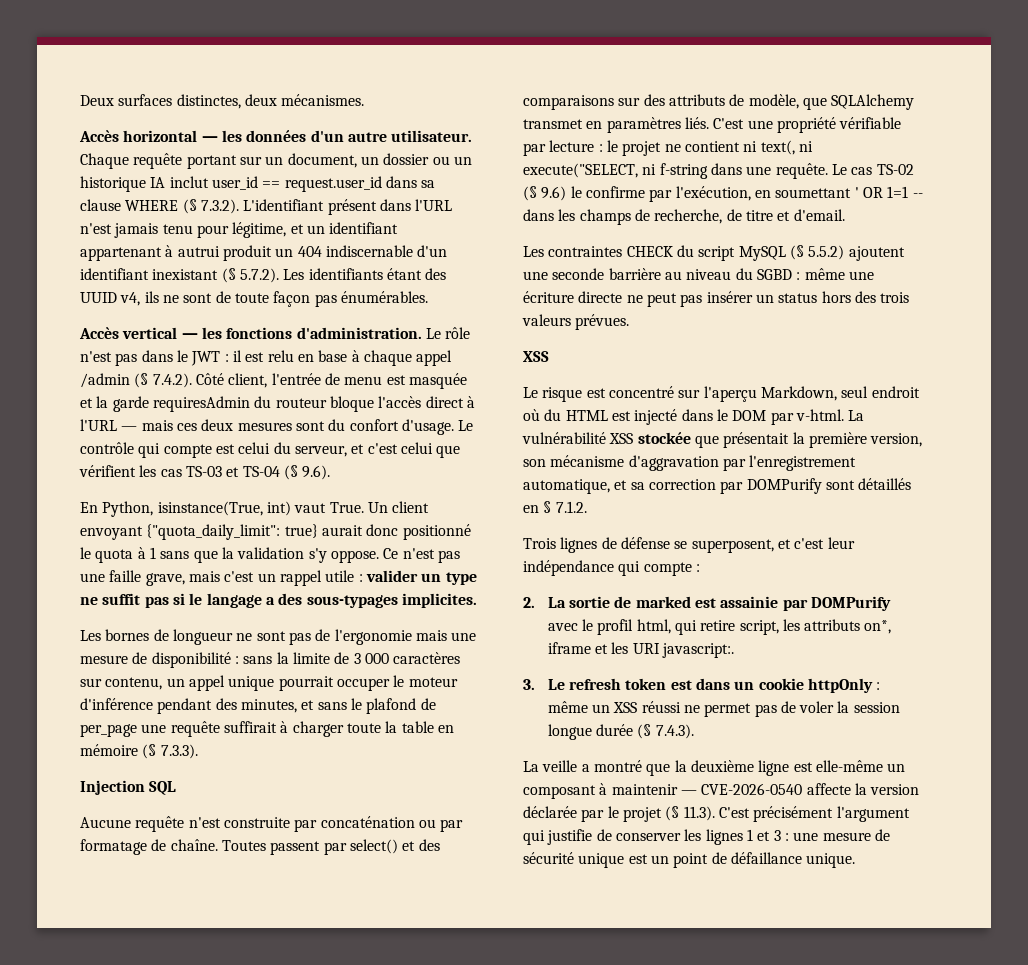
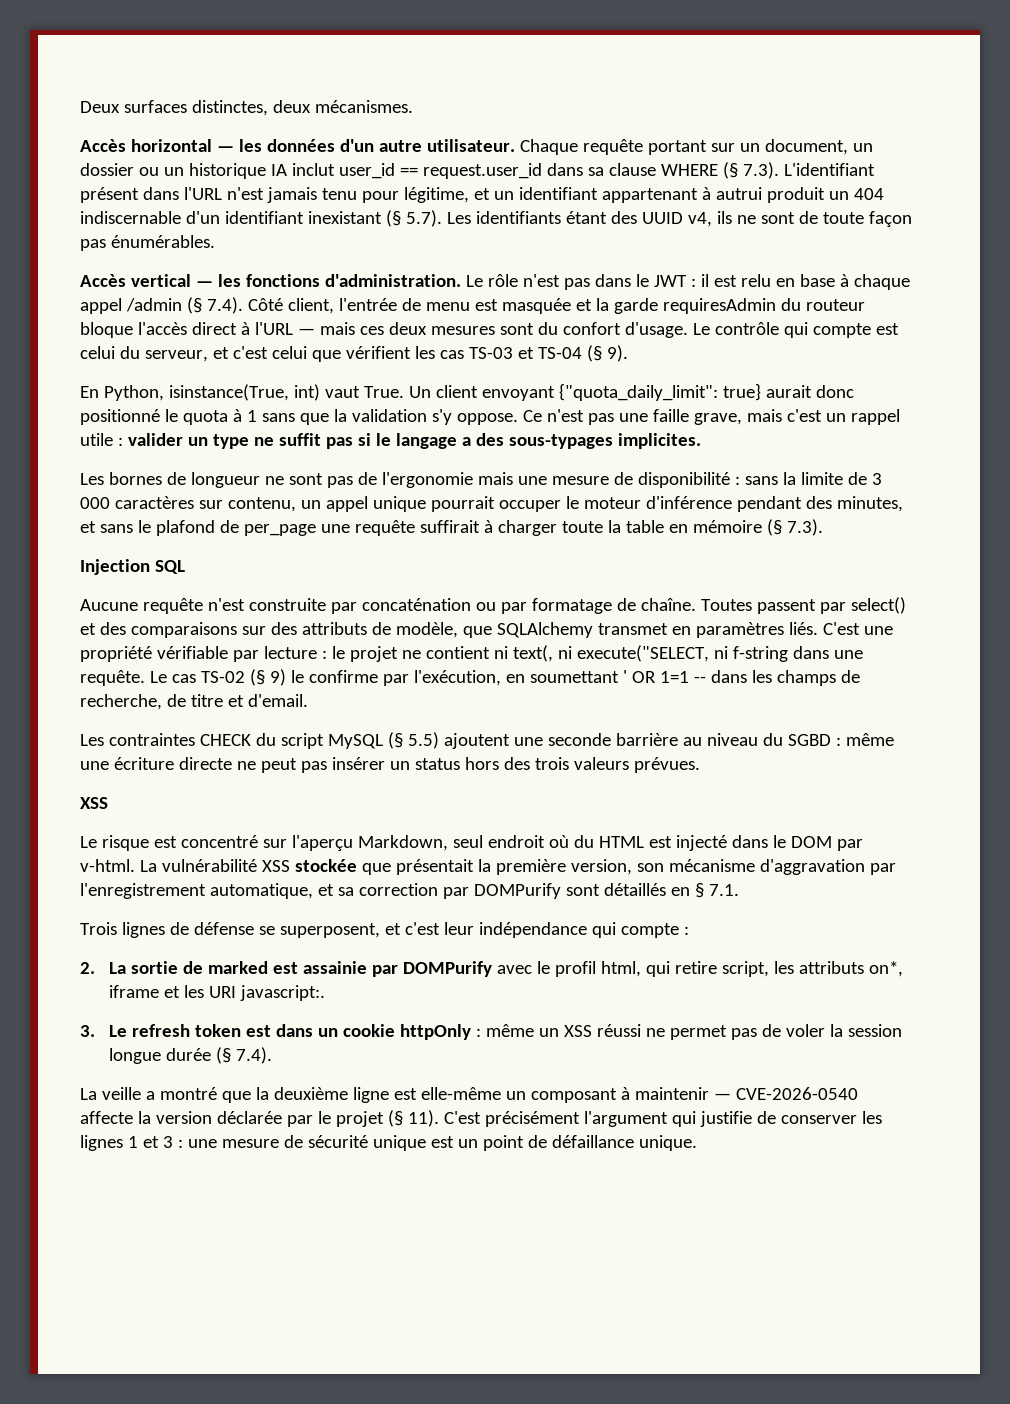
- Chaque requête portant sur un document, un dossier ou un historique IA inclut user_id == request.user_id dans sa clause WHERE (§ 7.3.2). L'identifiant présent dans l'URL n'est jamais tenu pour légitime, et un identifiant appartenant à autrui produit un 404 indiscernable d'un identifiant inexistant (§ 5.7.2). Les identifiants étant des UUID v4, ils ne sont de toute façon pas énumérables.
+ Chaque requête portant sur un document, un dossier ou un historique IA inclut user_id == request.user_id dans sa clause WHERE (§ 7.3). L'identifiant présent dans l'URL n'est jamais tenu pour légitime, et un identifiant appartenant à autrui produit un 404 indiscernable d'un identifiant inexistant (§ 5.7). Les identifiants étant des UUID v4, ils ne sont de toute façon pas énumérables.
- Le rôle n'est pas dans le JWT : il est relu en base à chaque appel /admin (§ 7.4.2). Côté client, l'entrée de menu est masquée et la garde requiresAdmin du routeur bloque l'accès direct à l'URL — mais ces deux mesures sont du confort d'usage.
+ Le rôle n'est pas dans le JWT : il est relu en base à chaque appel /admin (§ 7.4). Côté client, l'entrée de menu est masquée et la garde requiresAdmin du routeur bloque l'accès direct à l'URL — mais ces deux mesures sont du confort d'usage.
- Le contrôle qui compte est celui du serveur, et c'est celui que vérifient les cas TS-03 et TS-04 (§ 9.6).
+ Le contrôle qui compte est celui du serveur, et c'est celui que vérifient les cas TS-03 et TS-04 (§ 9).
- Les bornes de longueur ne sont pas de l'ergonomie mais une mesure de disponibilité : sans la limite de 3 000 caractères sur contenu, un appel unique pourrait occuper le moteur d'inférence pendant des minutes, et sans le plafond de per_page une requête suffirait à charger toute la table en mémoire (§ 7.3.3).
+ Les bornes de longueur ne sont pas de l'ergonomie mais une mesure de disponibilité : sans la limite de 3 000 caractères sur contenu, un appel unique pourrait occuper le moteur d'inférence pendant des minutes, et sans le plafond de per_page une requête suffirait à charger toute la table en mémoire (§ 7.3).
- Le cas TS-02 (§ 9.6) le confirme par l'exécution, en soumettant ' OR 1=1 -- dans les champs de recherche, de titre et d'email.
+ Le cas TS-02 (§ 9) le confirme par l'exécution, en soumettant ' OR 1=1 -- dans les champs de recherche, de titre et d'email.
- Les contraintes CHECK du script MySQL (§ 5.5.2) ajoutent une seconde barrière au niveau du SGBD : même une écriture directe ne peut pas insérer un status hors des trois valeurs prévues.
+ Les contraintes CHECK du script MySQL (§ 5.5) ajoutent une seconde barrière au niveau du SGBD : même une écriture directe ne peut pas insérer un status hors des trois valeurs prévues.
- La vulnérabilité XSS stockée que présentait la première version, son mécanisme d'aggravation par l'enregistrement automatique, et sa correction par DOMPurify sont détaillés en § 7.1.2.
+ La vulnérabilité XSS stockée que présentait la première version, son mécanisme d'aggravation par l'enregistrement automatique, et sa correction par DOMPurify sont détaillés en § 7.1.
- 3. Le refresh token est dans un cookie httpOnly : même un XSS réussi ne permet pas de voler la session longue durée (§ 7.4.3).
+ 3. Le refresh token est dans un cookie httpOnly : même un XSS réussi ne permet pas de voler la session longue durée (§ 7.4).
- La veille a montré que la deuxième ligne est elle-même un composant à maintenir — CVE-2026-0540 affecte la version déclarée par le projet (§ 11.3). C'est précisément l'argument qui justifie de conserver les lignes 1 et 3 : une mesure de sécurité unique est un point de défaillance unique.
+ La veille a montré que la deuxième ligne est elle-même un composant à maintenir — CVE-2026-0540 affecte la version déclarée par le projet (§ 11). C'est précisément l'argument qui justifie de conserver les lignes 1 et 3 : une mesure de sécurité unique est un point de défaillance unique.

